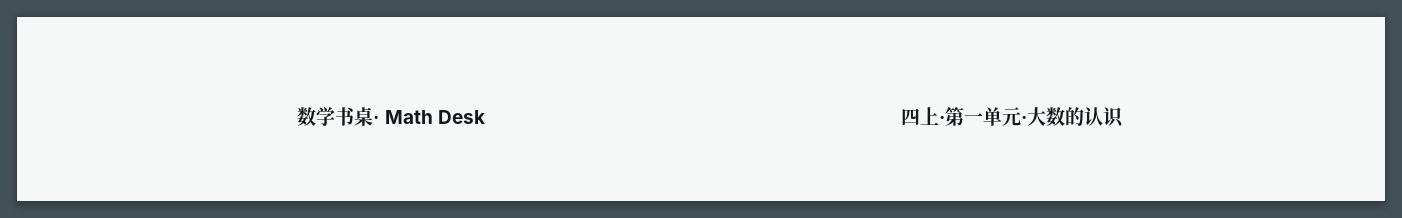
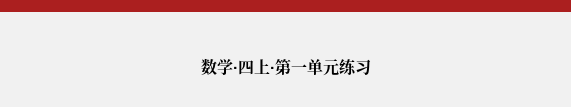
- 数学书桌· Math Desk
- 四上·第一单元·大数的认识
+ 数学·四上·第一单元练习

